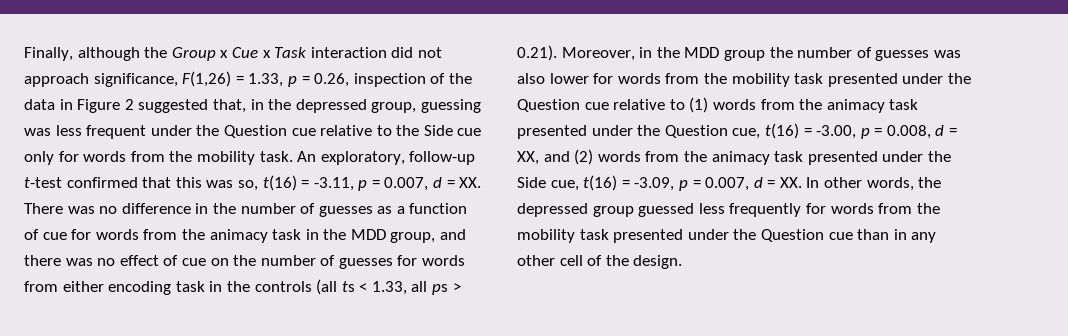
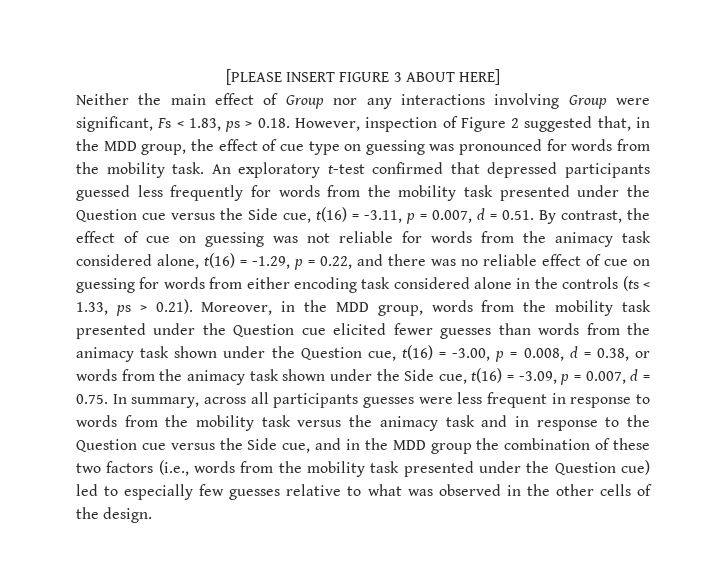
- Finally, although the Group x Cue x Task interaction did not approach significance, F(1,26) = 1.33, p = 0.26, inspection of the data in Figure 2 suggested that, in the depressed group, guessing was less frequent under the Question cue relative to the Side cue only for words from the mobility task.
+ [PLEASE INSERT FIGURE 3 ABOUT HERE]
+ Neither the main effect of Group nor any interactions involving Group were significant, Fs < 1.83, ps > 0.18. However, inspection of Figure 2 suggested that, in the MDD group, the effect of cue type on guessing was pronounced for words from the mobility task.
- An exploratory, follow-up t-test confirmed that this was so, t(16) = -3.11, p = 0.007, d = XX. There was no difference in the number of guesses as a function of cue for words from the animacy task in the MDD group, and there was no effect of cue on the number of guesses for words from either encoding task in the controls (all ts < 1.33, all ps > 0.21). Moreover, in the MDD group the number of guesses was also lower for words from the mobility task presented under the Question cue relative to (1) words from the animacy task presented under the Question cue, t(16) = -3.00, p = 0.008, d = XX, and (2) words from the animacy task presented under the Side cue, t(16) = -3.09, p = 0.007, d = XX. In other words, the depressed group guessed less frequently for words from the mobility task presented under the Question cue than in any other cell of the design.
+ An exploratory t-test confirmed that depressed participants guessed less frequently for words from the mobility task presented under the Question cue versus the Side cue, t(16) = -3.11, p = 0.007, d = 0.51. By contrast, the effect of cue on guessing was not reliable for words from the animacy task considered alone, t(16) = -1.29, p = 0.22, and there was no reliable effect of cue on guessing for words from either encoding task considered alone in the controls (ts < 1.33, ps > 0.21). Moreover, in the MDD group, words from the mobility task presented under the Question cue elicited fewer guesses than words from the animacy task shown under the Question cue, t(16) = -3.00, p = 0.008, d = 0.38, or words from the animacy task shown under the Side cue, t(16) = -3.09, p = 0.007, d = 0.75. In summary, across all participants guesses were less frequent in response to words from the mobility task versus the animacy task and in response to the Question cue versus the Side cue, and in the MDD group the combination of these two factors (i.e., words from the mobility task presented under the Question cue) led to especially few guesses relative to what was observed in the other cells of the design.

